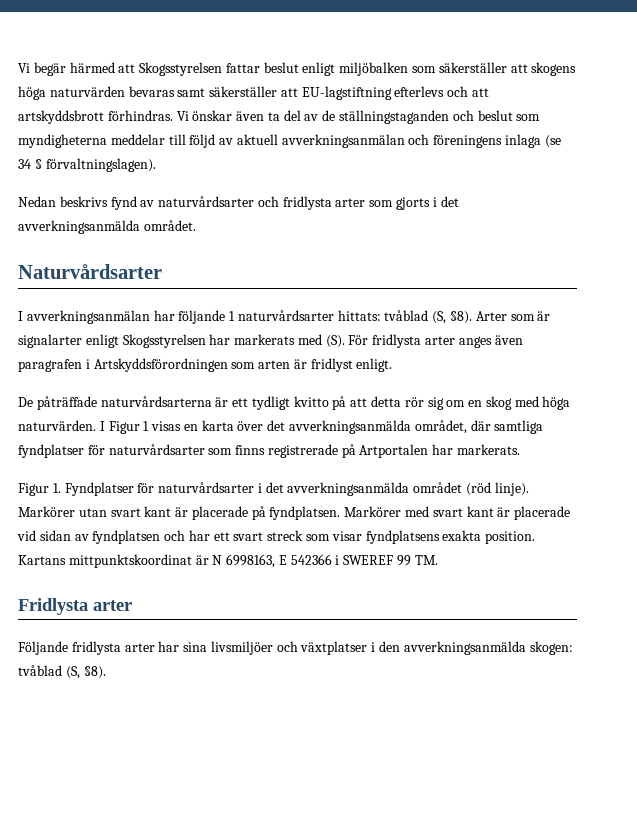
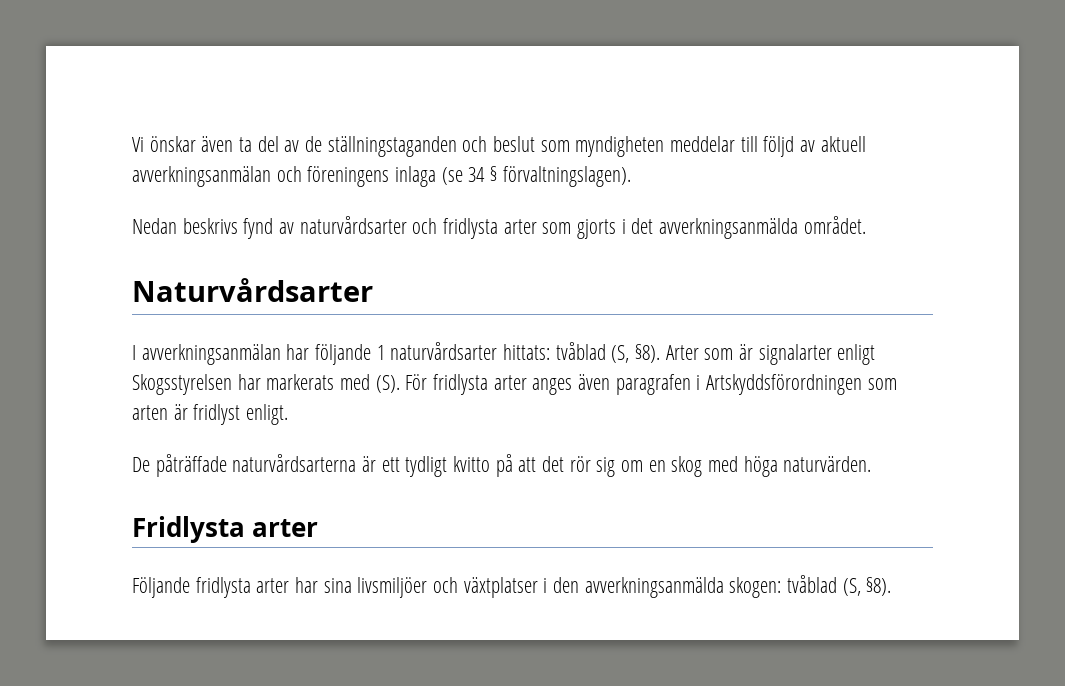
- Vi begär härmed att Skogsstyrelsen fattar beslut enligt miljöbalken som säkerställer att skogens höga naturvärden bevaras samt säkerställer att EU-lagstiftning efterlevs och att artskyddsbrott förhindras. Vi önskar även ta del av de ställningstaganden och beslut som myndigheterna meddelar till följd av aktuell avverkningsanmälan och föreningens inlaga (se 34 § förvaltningslagen).
+ Vi önskar även ta del av de ställningstaganden och beslut som myndigheten meddelar till följd av aktuell avverkningsanmälan och föreningens inlaga (se 34 § förvaltningslagen).
- De påträffade naturvårdsarterna är ett tydligt kvitto på att detta rör sig om en skog med höga naturvärden. I Figur 1 visas en karta över det avverkningsanmälda området, där samtliga fyndplatser för naturvårdsarter som finns registrerade på Artportalen har markerats.
- Figur 1. Fyndplatser för naturvårdsarter i det avverkningsanmälda området (röd linje). Markörer utan svart kant är placerade på fyndplatsen. Markörer med svart kant är placerade vid sidan av fyndplatsen och har ett svart streck som visar fyndplatsens exakta position. Kartans mittpunktskoordinat är N 6998163, E 542366 i SWEREF 99 TM.
+ De påträffade naturvårdsarterna är ett tydligt kvitto på att det rör sig om en skog med höga naturvärden.

